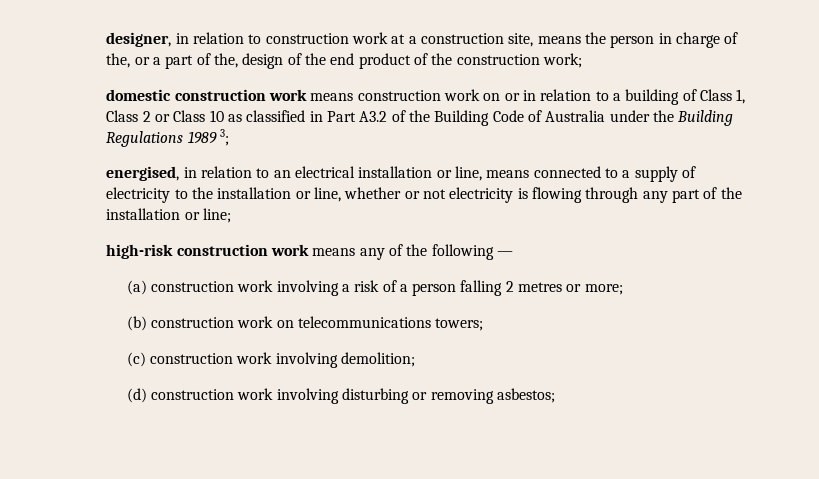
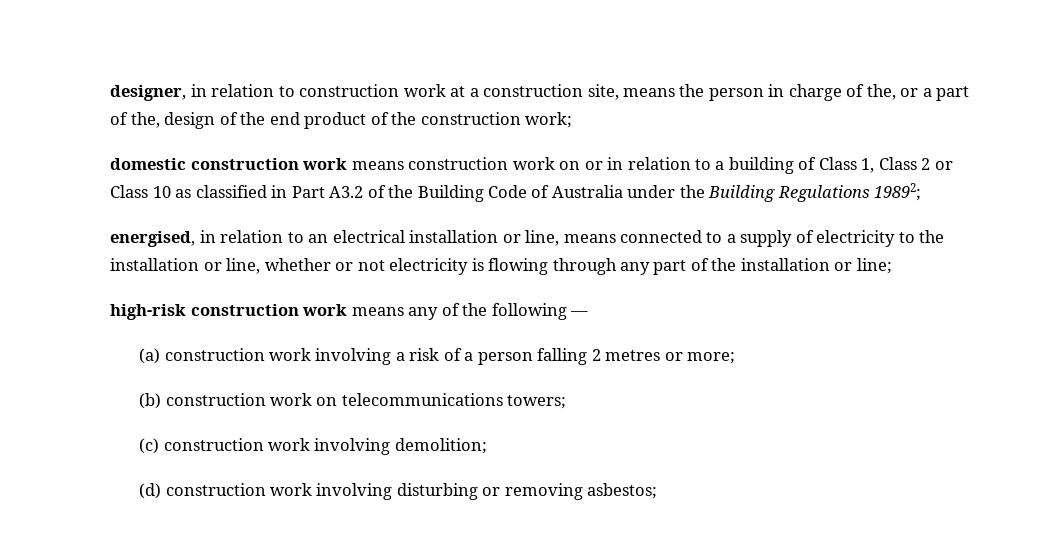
- domestic construction work means construction work on or in relation to a building of Class 1, Class 2 or Class 10 as classified in Part A3.2 of the Building Code of Australia under the Building Regulations 1989 3;
+ domestic construction work means construction work on or in relation to a building of Class 1, Class 2 or Class 10 as classified in Part A3.2 of the Building Code of Australia under the Building Regulations 19892;

